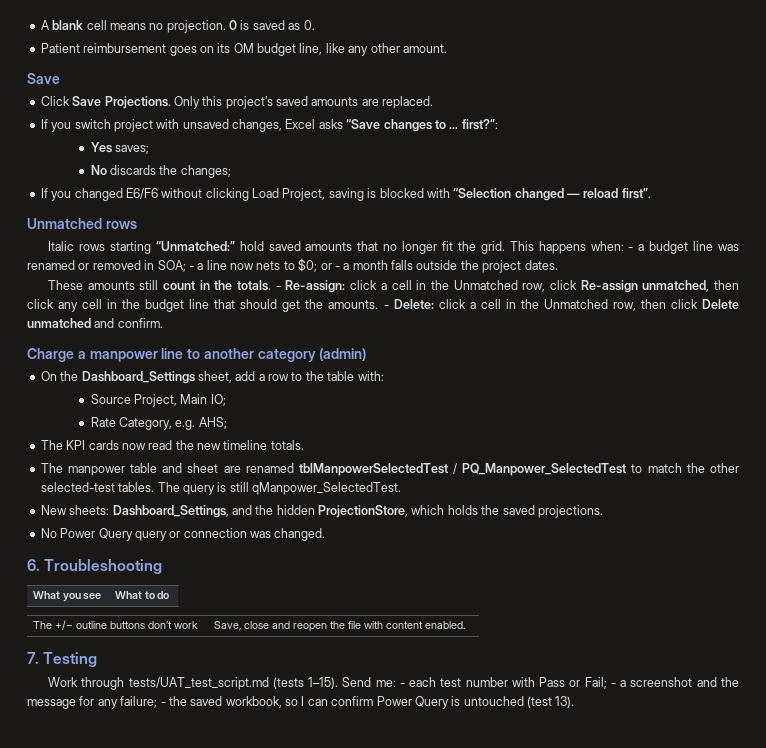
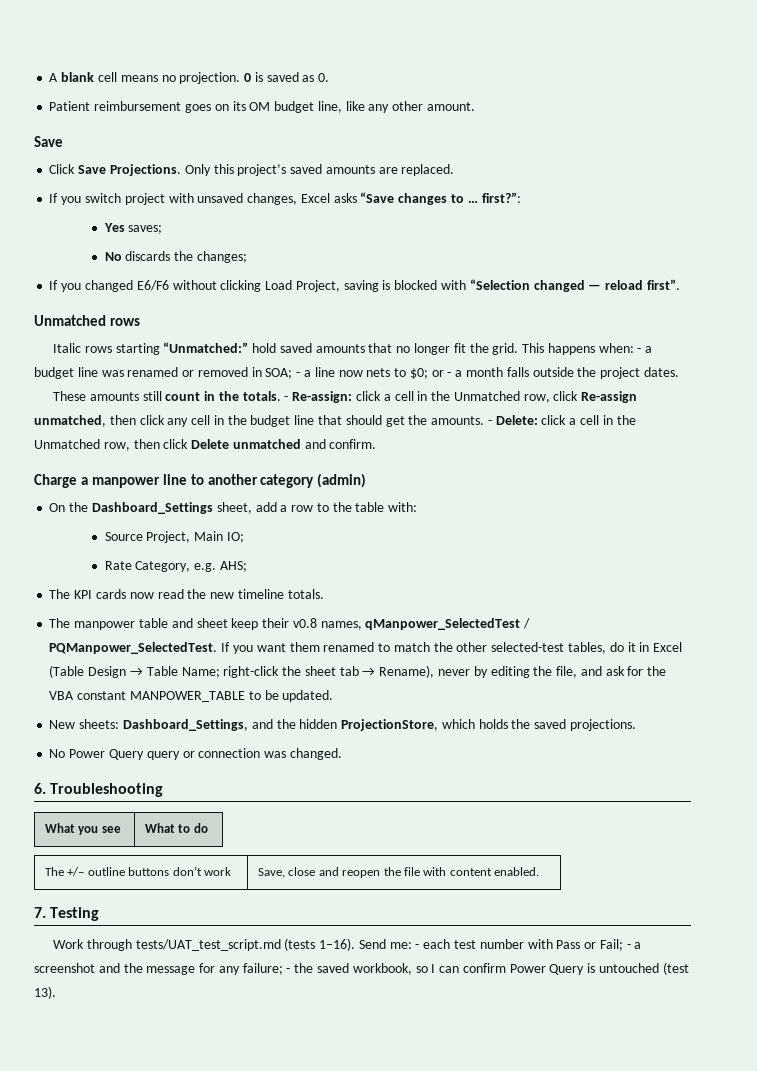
- The manpower table and sheet are renamed tblManpowerSelectedTest / PQ_Manpower_SelectedTest to match the other selected-test tables. The query is still qManpower_SelectedTest.
+ The manpower table and sheet keep their v0.8 names, qManpower_SelectedTest / PQManpower_SelectedTest. If you want them renamed to match the other selected-test tables, do it in Excel (Table Design → Table Name; right-click the sheet tab → Rename), never by editing the file, and ask for the VBA constant MANPOWER_TABLE to be updated.
- Work through tests/UAT_test_script.md (tests 1–15).
+ Work through tests/UAT_test_script.md (tests 1–16).

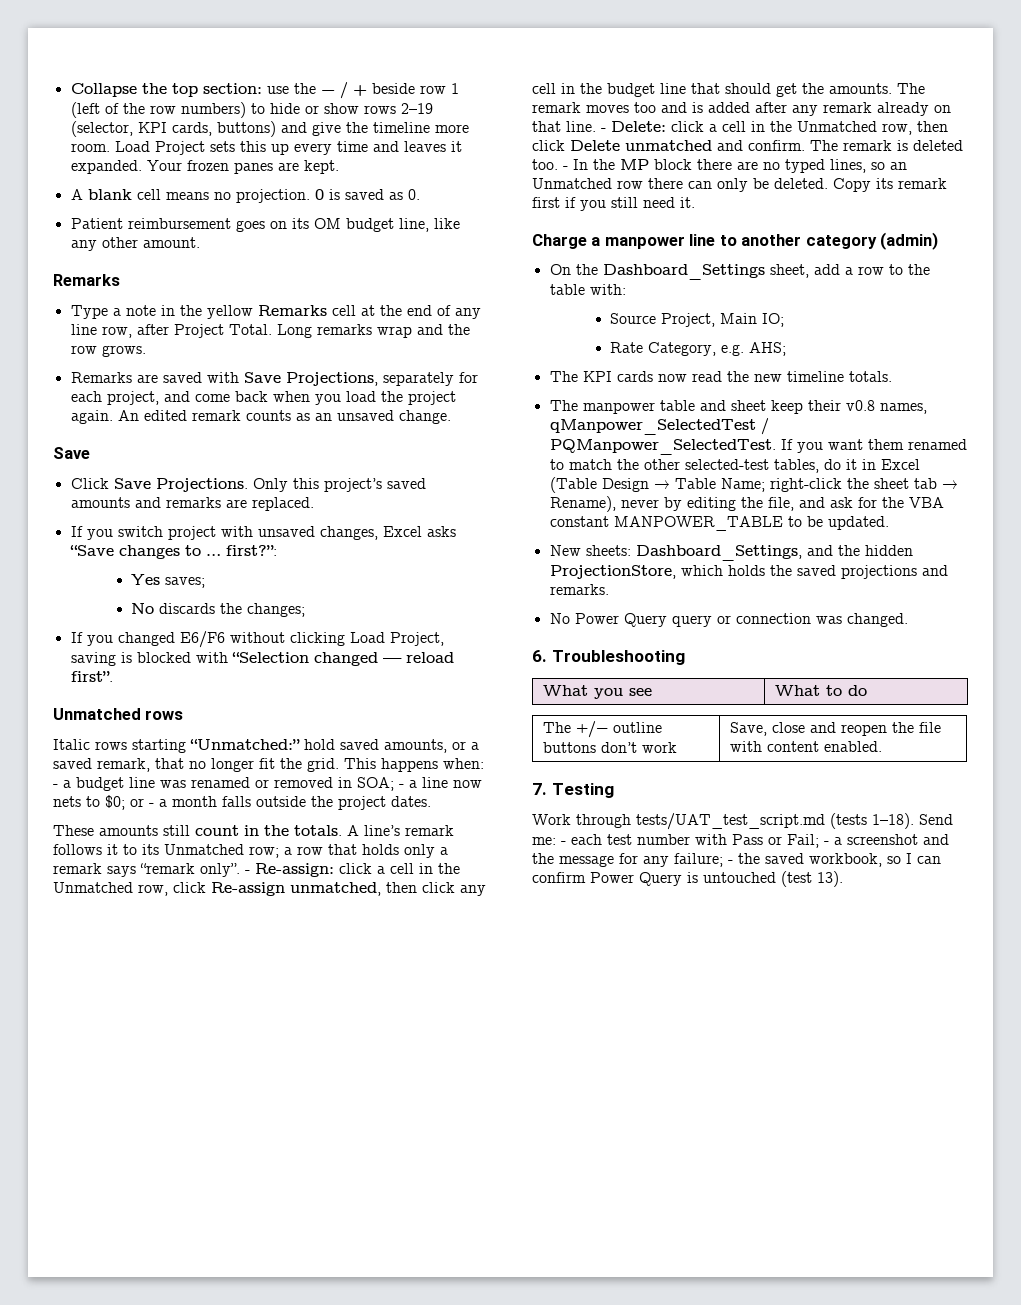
+ Collapse the top section: use the − / + beside row 1 (left of the row numbers) to hide or show rows 2–19 (selector, KPI cards, buttons) and give the timeline more room. Load Project sets this up every time and leaves it expanded. Your frozen panes are kept.
  Patient reimbursement goes on its OM budget line, like any other amount.
+ Remarks
+ Type a note in the yellow Remarks cell at the end of any line row, after Project Total. Long remarks wrap and the row grows.
+ Remarks are saved with Save Projections, separately for each project, and come back when you load the project again. An edited remark counts as an unsaved change.
- Only this project’s saved amounts are replaced.
+ Only this project’s saved amounts and remarks are replaced.
- Italic rows starting “Unmatched:” hold saved amounts that no longer fit the grid.
+ Italic rows starting “Unmatched:” hold saved amounts, or a saved remark, that no longer fit the grid.
+ A line’s remark follows it to its Unmatched row; a row that holds only a remark says “remark only”.
+ The remark moves too and is added after any remark already on that line.
+ The remark is deleted too. - In the MP block there are no typed lines, so an Unmatched row there can only be deleted. Copy its remark first if you still need it.
- New sheets: Dashboard_Settings, and the hidden ProjectionStore, which holds the saved projections.
+ New sheets: Dashboard_Settings, and the hidden ProjectionStore, which holds the saved projections and remarks.
- Work through tests/UAT_test_script.md (tests 1–16).
+ Work through tests/UAT_test_script.md (tests 1–18).

